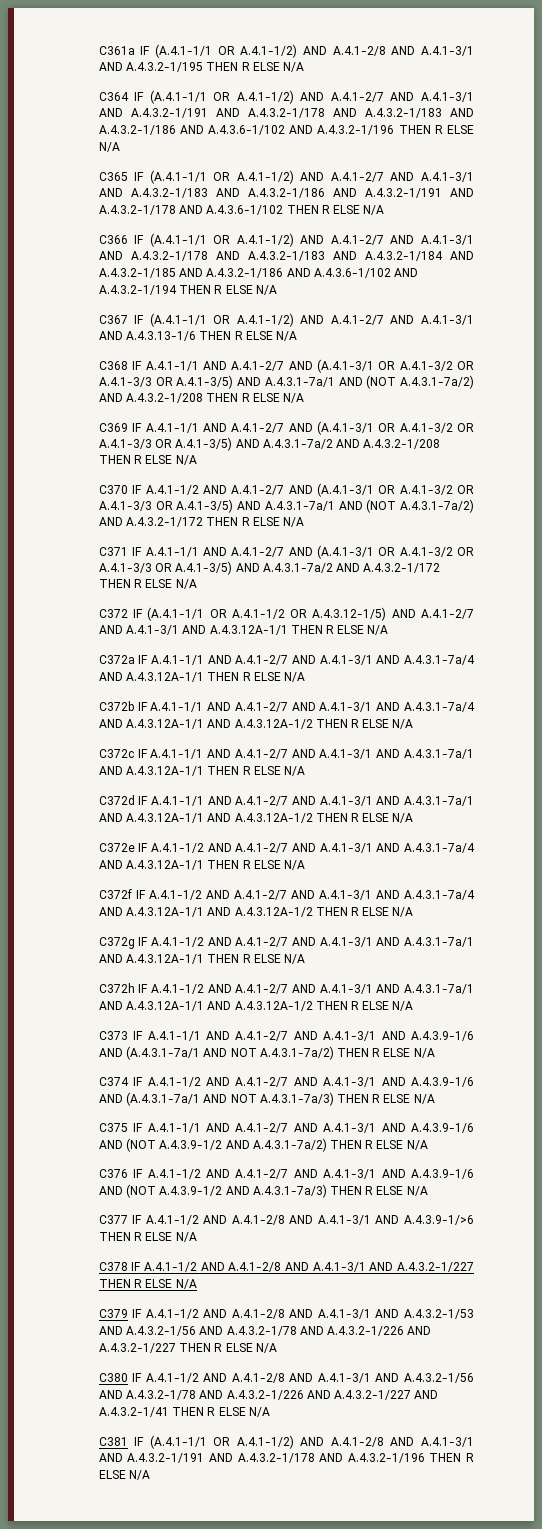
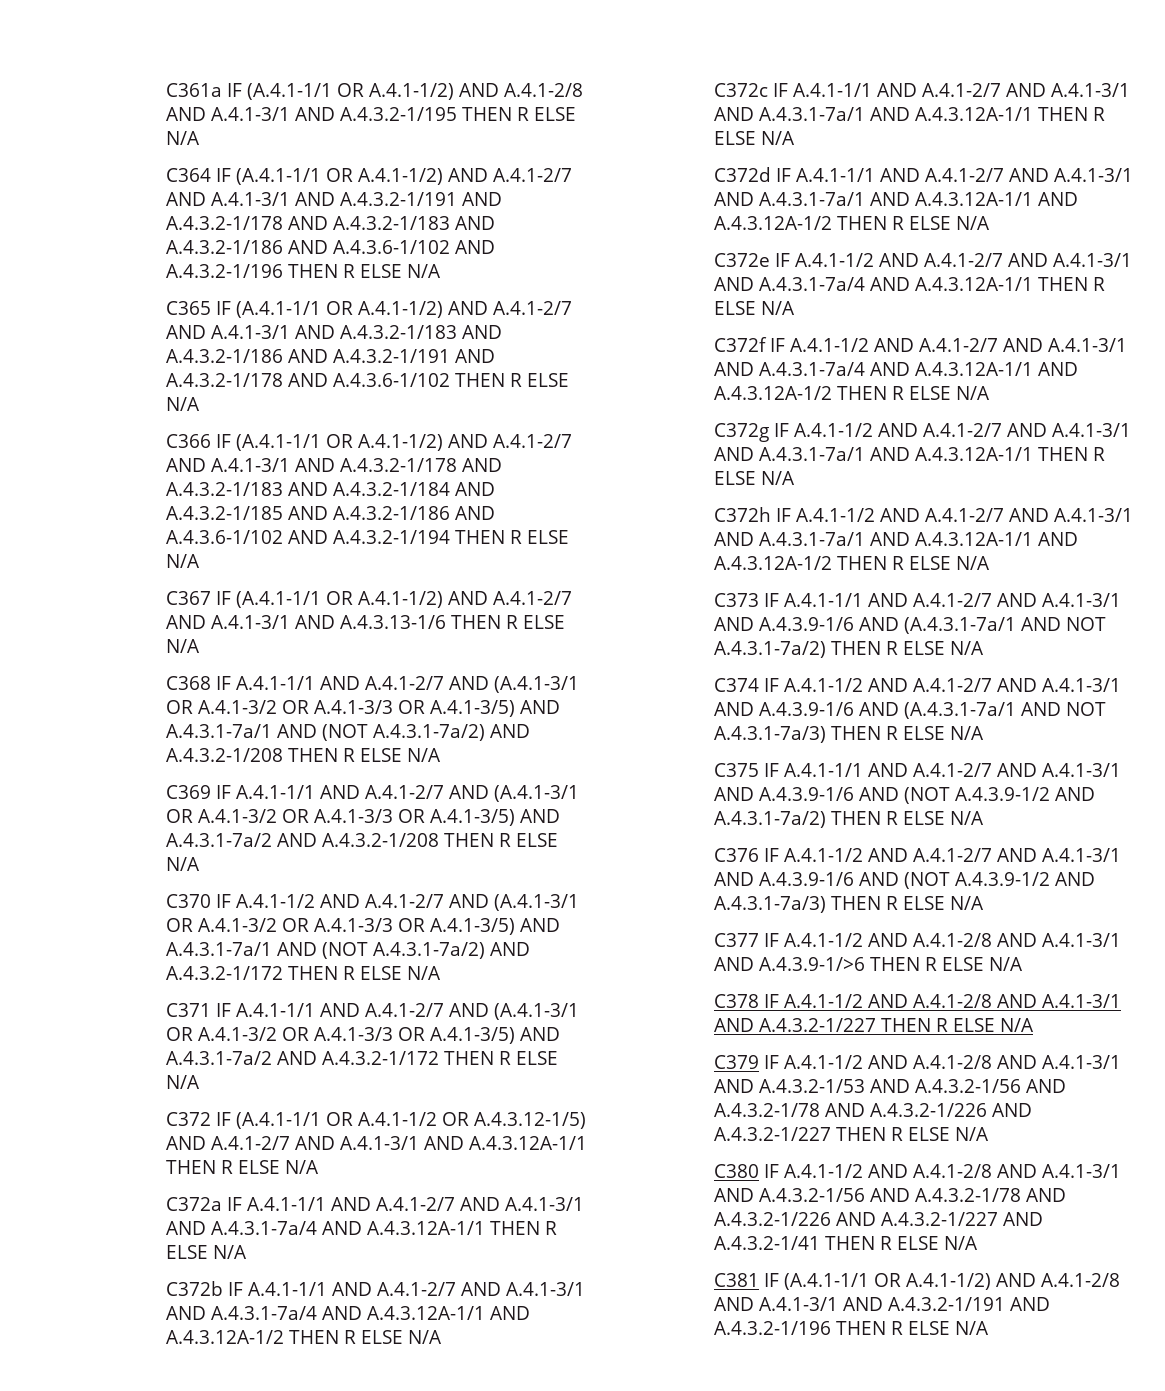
- C381 IF (A.4.1-1/1 OR A.4.1-1/2) AND A.4.1-2/8 AND A.4.1-3/1 AND A.4.3.2-1/191 AND A.4.3.2-1/178 AND A.4.3.2-1/196 THEN R ELSE N/A
+ C381 IF (A.4.1-1/1 OR A.4.1-1/2) AND A.4.1-2/8 AND A.4.1-3/1 AND A.4.3.2-1/191 AND A.4.3.2-1/196 THEN R ELSE N/A

